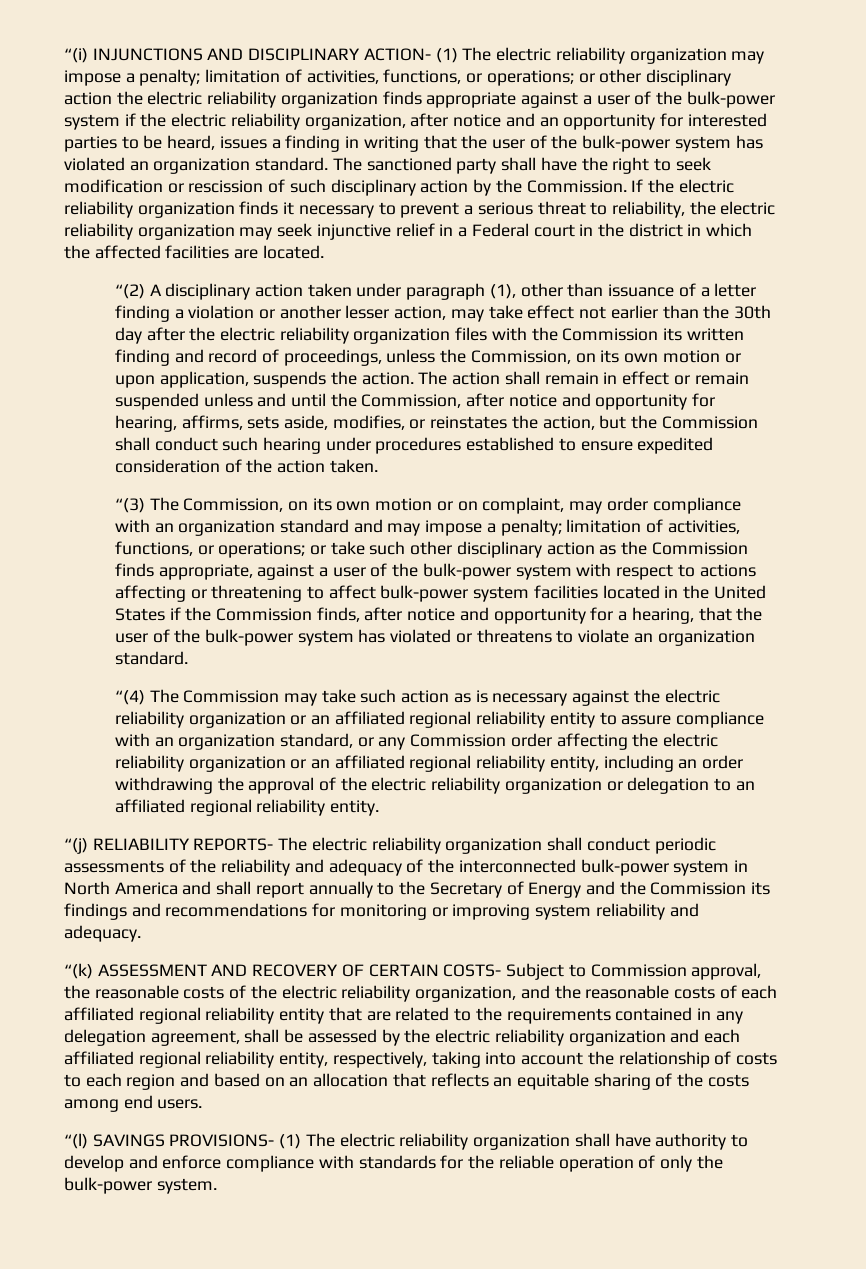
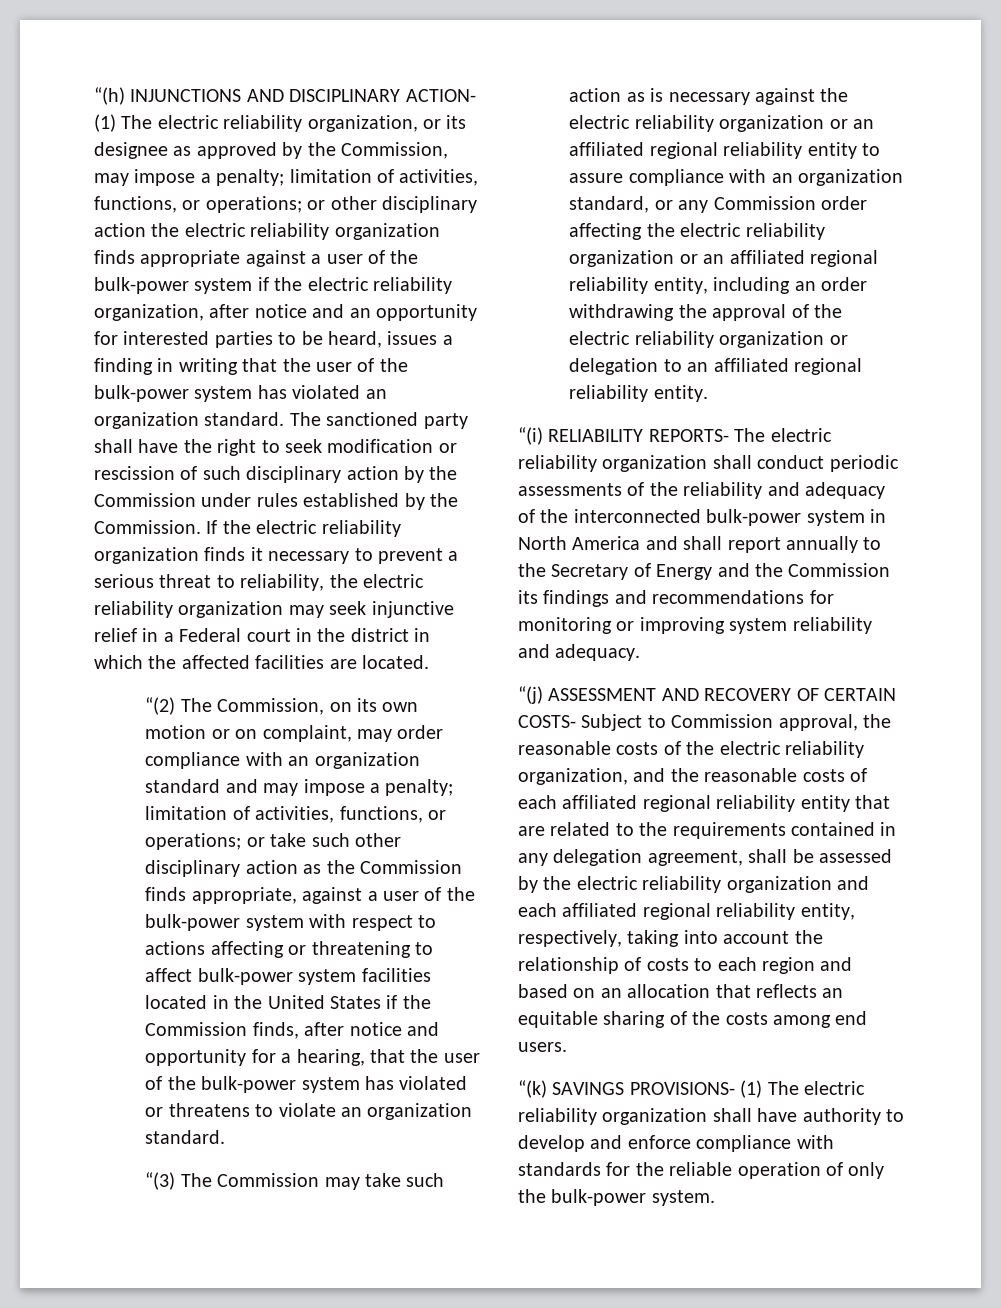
- “(i) INJUNCTIONS AND DISCIPLINARY ACTION- (1) The electric reliability organization may impose a penalty;
+ “(h) INJUNCTIONS AND DISCIPLINARY ACTION- (1) The electric reliability organization, or its designee as approved by the Commission, may impose a penalty;
- The sanctioned party shall have the right to seek modification or rescission of such disciplinary action by the Commission.
+ The sanctioned party shall have the right to seek modification or rescission of such disciplinary action by the Commission under rules established by the Commission.
- “(2) A disciplinary action taken under paragraph (1), other than issuance of a letter finding a violation or another lesser action, may take effect not earlier than the 30th day after the electric reliability organization files with the Commission its written finding and record of proceedings, unless the Commission, on its own motion or upon application, suspends the action. The action shall remain in effect or remain suspended unless and until the Commission, after notice and opportunity for hearing, affirms, sets aside, modifies, or reinstates the action, but the Commission shall conduct such hearing under procedures established to ensure expedited consideration of the action taken.
- “(3) The Commission, on its own motion or on complaint, may order compliance with an organization standard and may impose a penalty;
+ “(2) The Commission, on its own motion or on complaint, may order compliance with an organization standard and may impose a penalty;
- “(4) The Commission may take such action as is necessary against the electric reliability organization or an affiliated regional reliability entity to assure compliance with an organization standard, or any Commission order affecting the electric reliability organization or an affiliated regional reliability entity, including an order withdrawing the approval of the electric reliability organization or delegation to an affiliated regional reliability entity.
+ “(3) The Commission may take such action as is necessary against the electric reliability organization or an affiliated regional reliability entity to assure compliance with an organization standard, or any Commission order affecting the electric reliability organization or an affiliated regional reliability entity, including an order withdrawing the approval of the electric reliability organization or delegation to an affiliated regional reliability entity.
- “(j) RELIABILITY REPORTS- The electric reliability organization shall conduct periodic assessments of the reliability and adequacy of the interconnected bulk-power system in North America and shall report annually to the Secretary of Energy and the Commission its findings and recommendations for monitoring or improving system reliability and adequacy.
+ “(i) RELIABILITY REPORTS- The electric reliability organization shall conduct periodic assessments of the reliability and adequacy of the interconnected bulk-power system in North America and shall report annually to the Secretary of Energy and the Commission its findings and recommendations for monitoring or improving system reliability and adequacy.
- “(k) ASSESSMENT AND RECOVERY OF CERTAIN COSTS- Subject to Commission approval, the reasonable costs of the electric reliability organization, and the reasonable costs of each affiliated regional reliability entity that are related to the requirements contained in any delegation agreement, shall be assessed by the electric reliability organization and each affiliated regional reliability entity, respectively, taking into account the relationship of costs to each region and based on an allocation that reflects an equitable sharing of the costs among end users.
+ “(j) ASSESSMENT AND RECOVERY OF CERTAIN COSTS- Subject to Commission approval, the reasonable costs of the electric reliability organization, and the reasonable costs of each affiliated regional reliability entity that are related to the requirements contained in any delegation agreement, shall be assessed by the electric reliability organization and each affiliated regional reliability entity, respectively, taking into account the relationship of costs to each region and based on an allocation that reflects an equitable sharing of the costs among end users.
- “(l) SAVINGS PROVISIONS- (1) The electric reliability organization shall have authority to develop and enforce compliance with standards for the reliable operation of only the bulk-power system.
+ “(k) SAVINGS PROVISIONS- (1) The electric reliability organization shall have authority to develop and enforce compliance with standards for the reliable operation of only the bulk-power system.

